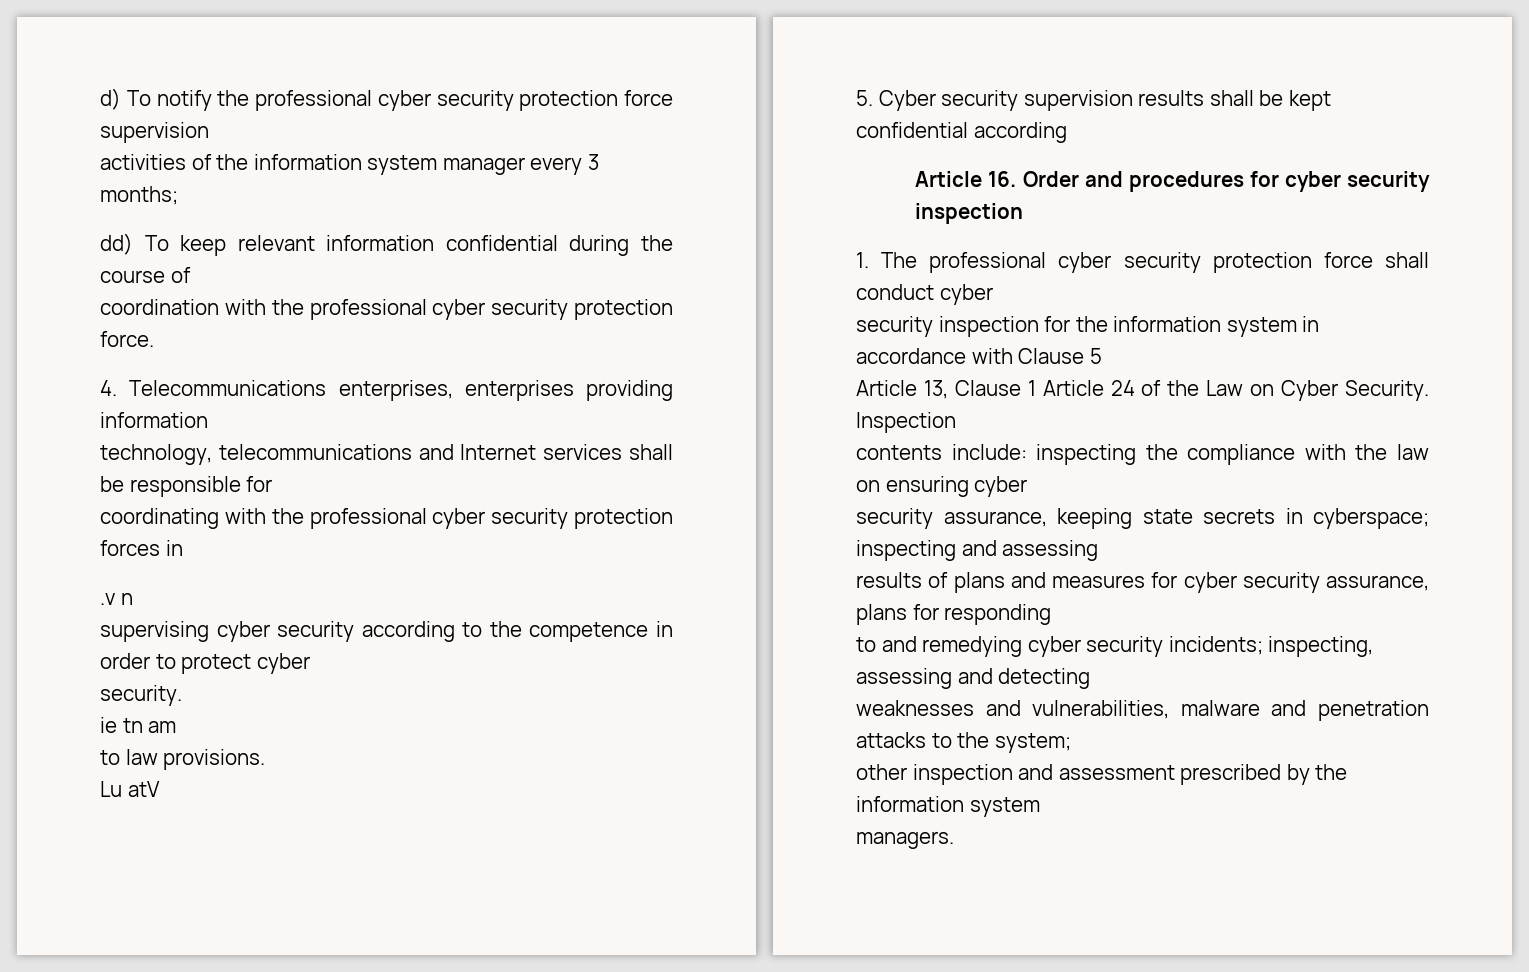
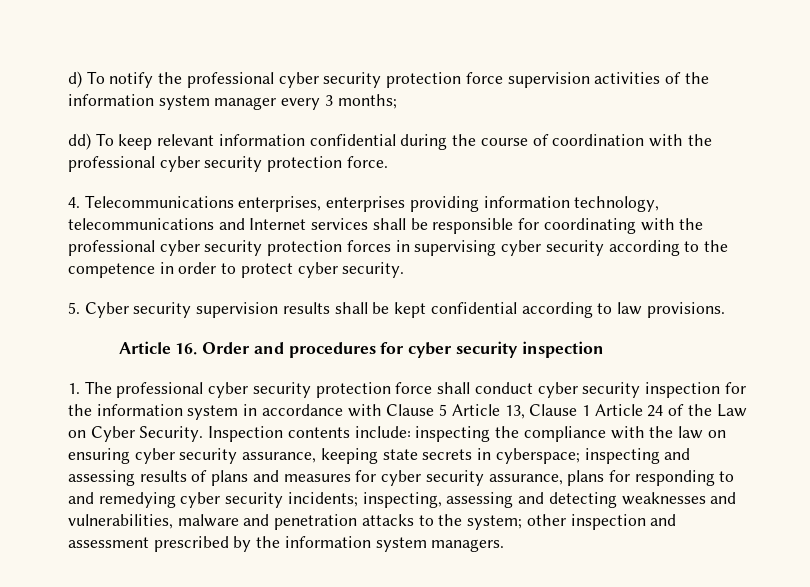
- d) To notify the professional cyber security protection force supervision
- activities of the information system manager every 3 months;
+ d) To notify the professional cyber security protection force supervision activities of the information system manager every 3 months;
- dd) To keep relevant information confidential during the course of
- coordination with the professional cyber security protection force.
+ dd) To keep relevant information confidential during the course of coordination with the professional cyber security protection force.
- 4. Telecommunications enterprises, enterprises providing information
- technology, telecommunications and Internet services shall be responsible for
- coordinating with the professional cyber security protection forces in
- .v n
- supervising cyber security according to the competence in order to protect cyber
- security.
+ 4. Telecommunications enterprises, enterprises providing information technology, telecommunications and Internet services shall be responsible for coordinating with the professional cyber security protection forces in supervising cyber security according to the competence in order to protect cyber security.
- ie tn am
- to law provisions.
- Lu atV
- 5. Cyber security supervision results shall be kept confidential according
+ 5. Cyber security supervision results shall be kept confidential according to law provisions.
- 1. The professional cyber security protection force shall conduct cyber
- security inspection for the information system in accordance with Clause 5
- Article 13, Clause 1 Article 24 of the Law on Cyber Security.
+ 1. The professional cyber security protection force shall conduct cyber security inspection for the information system in accordance with Clause 5 Article 13, Clause 1 Article 24 of the Law on Cyber Security.
- Inspection
- contents include:
+ Inspection contents include:
- inspecting the compliance with the law on ensuring cyber
- security assurance, keeping state secrets in cyberspace;
+ inspecting the compliance with the law on ensuring cyber security assurance, keeping state secrets in cyberspace;
- inspecting and assessing
- results of plans and measures for cyber security assurance, plans for responding
- to and remedying cyber security incidents;
+ inspecting and assessing results of plans and measures for cyber security assurance, plans for responding to and remedying cyber security incidents;
- inspecting, assessing and detecting
- weaknesses and vulnerabilities, malware and penetration attacks to the system;
- other inspection and assessment prescribed by the information system
- managers.
+ inspecting, assessing and detecting weaknesses and vulnerabilities, malware and penetration attacks to the system; other inspection and assessment prescribed by the information system managers.

